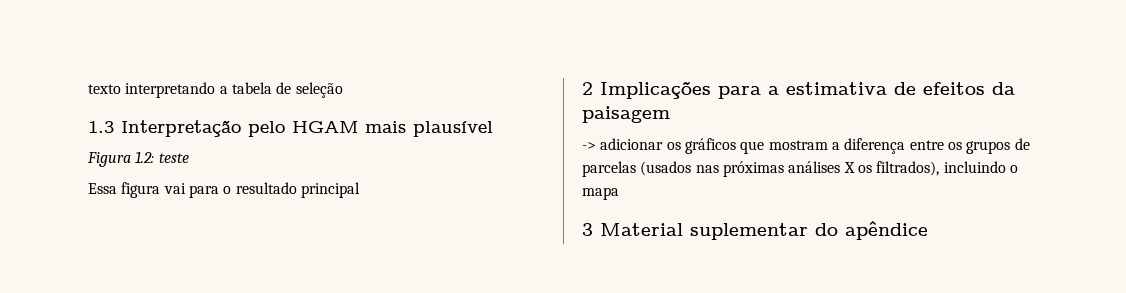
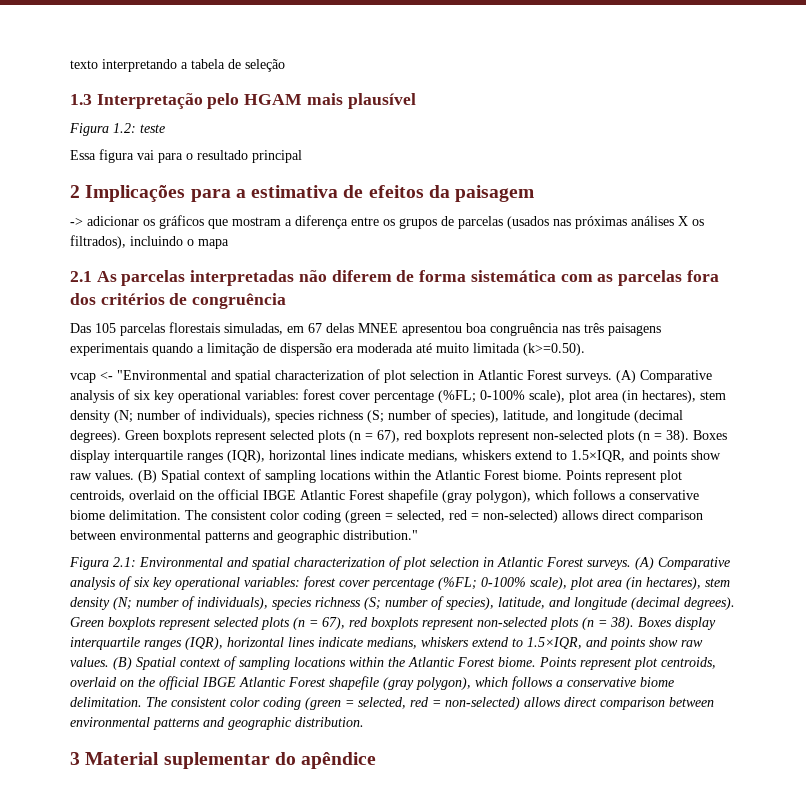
+ 2.1 As parcelas interpretadas não diferem de forma sistemática com as parcelas fora dos critérios de congruência
+ Das 105 parcelas florestais simuladas, em 67 delas MNEE apresentou boa congruência nas três paisagens experimentais quando a limitação de dispersão era moderada até muito limitada (k>=0.50).
+ vcap <- "Environmental and spatial characterization of plot selection in Atlantic Forest surveys. (A) Comparative analysis of six key operational variables: forest cover percentage (%FL; 0-100% scale), plot area (in hectares), stem density (N; number of individuals), species richness (S; number of species), latitude, and longitude (decimal degrees). Green boxplots represent selected plots (n = 67), red boxplots represent non-selected plots (n = 38). Boxes display interquartile ranges (IQR), horizontal lines indicate medians, whiskers extend to 1.5×IQR, and points show raw values. (B) Spatial context of sampling locations within the Atlantic Forest biome. Points represent plot centroids, overlaid on the official IBGE Atlantic Forest shapefile (gray polygon), which follows a conservative biome delimitation. The consistent color coding (green = selected, red = non-selected) allows direct comparison between environmental patterns and geographic distribution."
+ Figura 2.1: Environmental and spatial characterization of plot selection in Atlantic Forest surveys. (A) Comparative analysis of six key operational variables: forest cover percentage (%FL; 0-100% scale), plot area (in hectares), stem density (N; number of individuals), species richness (S; number of species), latitude, and longitude (decimal degrees). Green boxplots represent selected plots (n = 67), red boxplots represent non-selected plots (n = 38). Boxes display interquartile ranges (IQR), horizontal lines indicate medians, whiskers extend to 1.5×IQR, and points show raw values. (B) Spatial context of sampling locations within the Atlantic Forest biome. Points represent plot centroids, overlaid on the official IBGE Atlantic Forest shapefile (gray polygon), which follows a conservative biome delimitation. The consistent color coding (green = selected, red = non-selected) allows direct comparison between environmental patterns and geographic distribution.

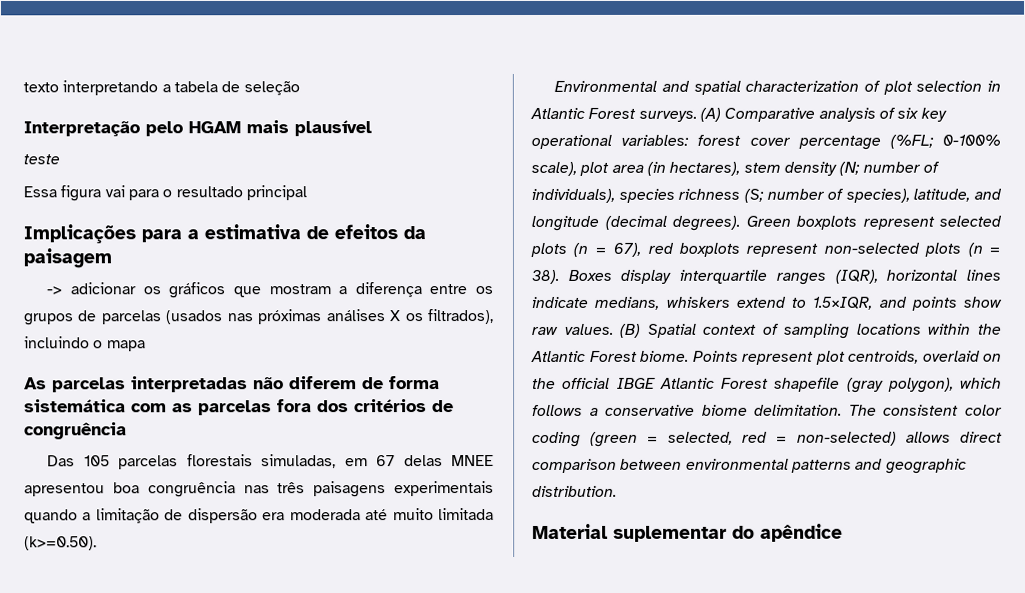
- 1.3 Interpretação pelo HGAM mais plausível
+ Interpretação pelo HGAM mais plausível
- Figura 1.2: teste
+ teste
- 2 Implicações para a estimativa de efeitos da paisagem
+ Implicações para a estimativa de efeitos da paisagem
- 2.1 As parcelas interpretadas não diferem de forma sistemática com as parcelas fora dos critérios de congruência
+ As parcelas interpretadas não diferem de forma sistemática com as parcelas fora dos critérios de congruência
- vcap <- "Environmental and spatial characterization of plot selection in Atlantic Forest surveys. (A) Comparative analysis of six key operational variables: forest cover percentage (%FL; 0-100% scale), plot area (in hectares), stem density (N; number of individuals), species richness (S; number of species), latitude, and longitude (decimal degrees). Green boxplots represent selected plots (n = 67), red boxplots represent non-selected plots (n = 38). Boxes display interquartile ranges (IQR), horizontal lines indicate medians, whiskers extend to 1.5×IQR, and points show raw values. (B) Spatial context of sampling locations within the Atlantic Forest biome. Points represent plot centroids, overlaid on the official IBGE Atlantic Forest shapefile (gray polygon), which follows a conservative biome delimitation. The consistent color coding (green = selected, red = non-selected) allows direct comparison between environmental patterns and geographic distribution."
- Figura 2.1: Environmental and spatial characterization of plot selection in Atlantic Forest surveys.
+ Environmental and spatial characterization of plot selection in Atlantic Forest surveys.
- 3 Material suplementar do apêndice
+ Material suplementar do apêndice

